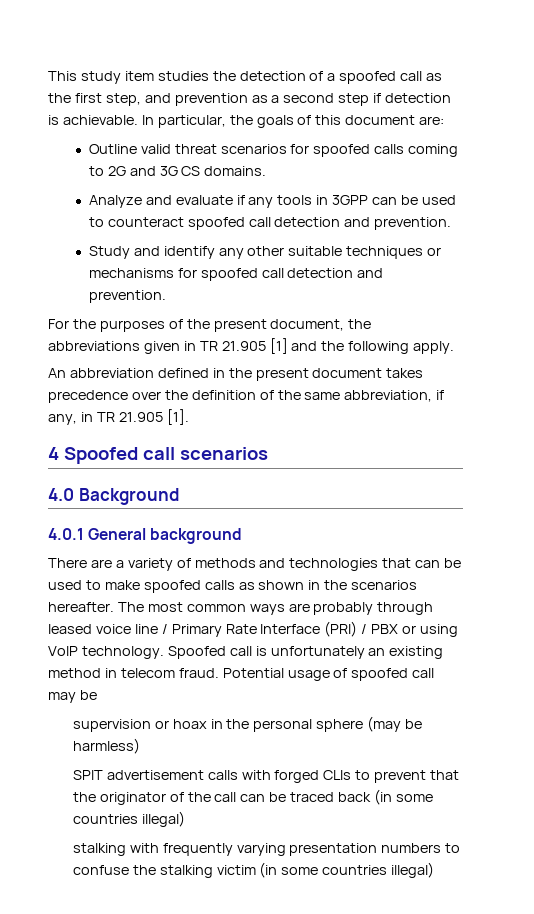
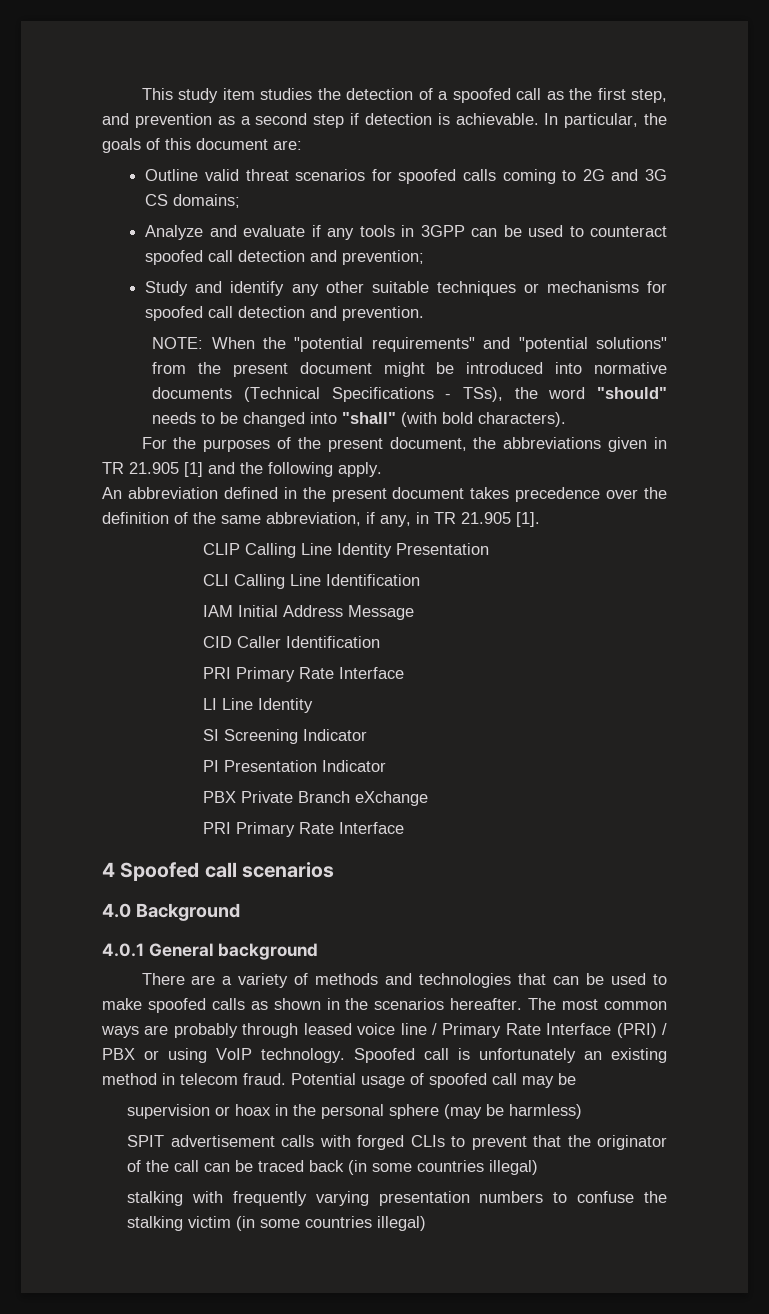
- Outline valid threat scenarios for spoofed calls coming to 2G and 3G CS domains.
+ Outline valid threat scenarios for spoofed calls coming to 2G and 3G CS domains;
- Analyze and evaluate if any tools in 3GPP can be used to counteract spoofed call detection and prevention.
+ Analyze and evaluate if any tools in 3GPP can be used to counteract spoofed call detection and prevention;
+ NOTE: When the "potential requirements" and "potential solutions" from the present document might be introduced into normative documents (Technical Specifications - TSs), the word "should" needs to be changed into "shall" (with bold characters).
+ CLIP Calling Line Identity Presentation
+ CLI Calling Line Identification
+ IAM Initial Address Message
+ CID Caller Identification
+ PRI Primary Rate Interface
+ LI Line Identity
+ SI Screening Indicator
+ PI Presentation Indicator
+ PBX Private Branch eXchange
+ PRI Primary Rate Interface

